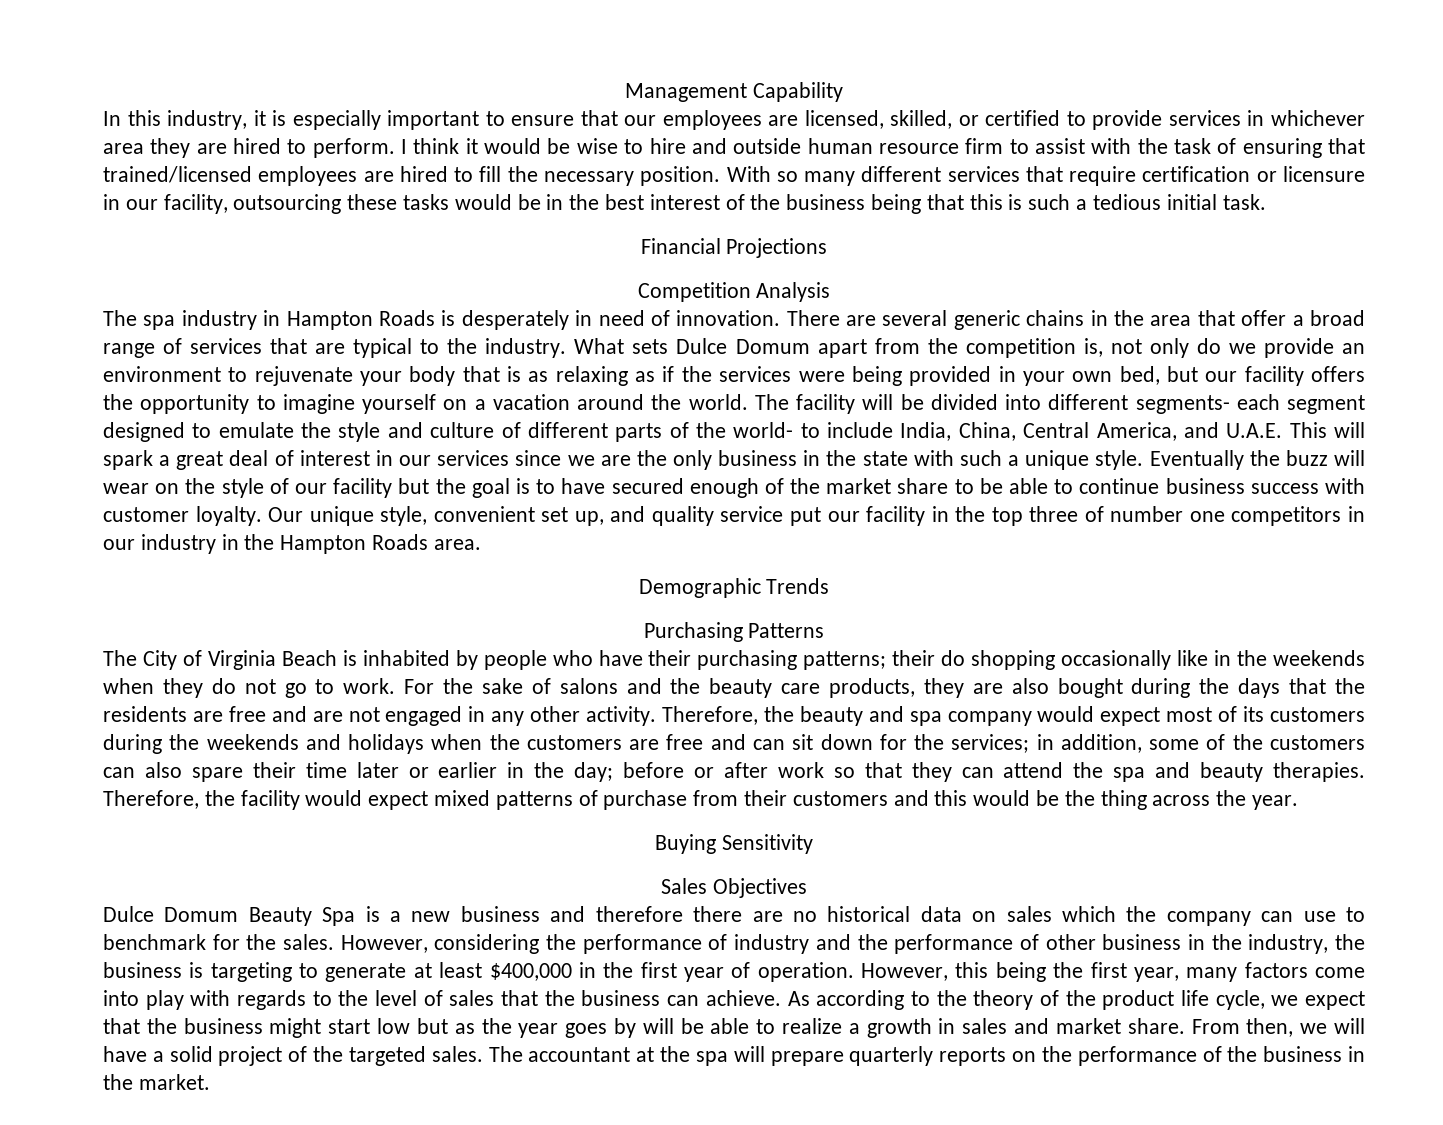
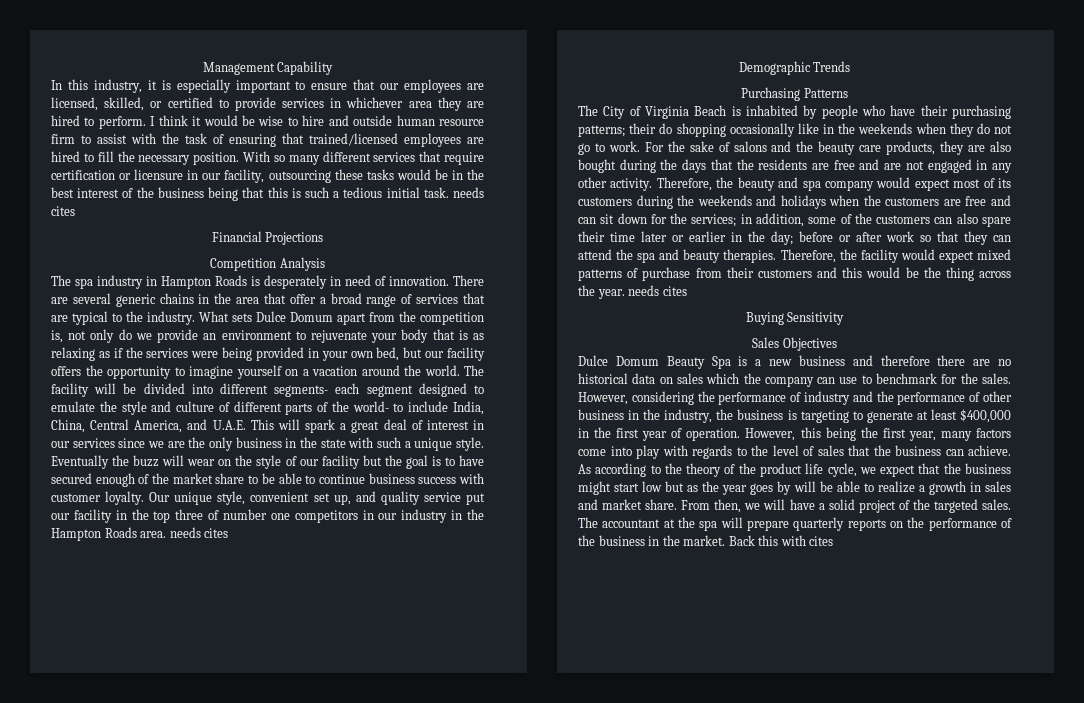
- With so many different services that require certification or licensure in our facility, outsourcing these tasks would be in the best interest of the business being that this is such a tedious initial task.
+ With so many different services that require certification or licensure in our facility, outsourcing these tasks would be in the best interest of the business being that this is such a tedious initial task. needs cites
- Our unique style, convenient set up, and quality service put our facility in the top three of number one competitors in our industry in the Hampton Roads area.
+ Our unique style, convenient set up, and quality service put our facility in the top three of number one competitors in our industry in the Hampton Roads area. needs cites
- Therefore, the facility would expect mixed patterns of purchase from their customers and this would be the thing across the year.
+ Therefore, the facility would expect mixed patterns of purchase from their customers and this would be the thing across the year. needs cites
+ Back this with cites

